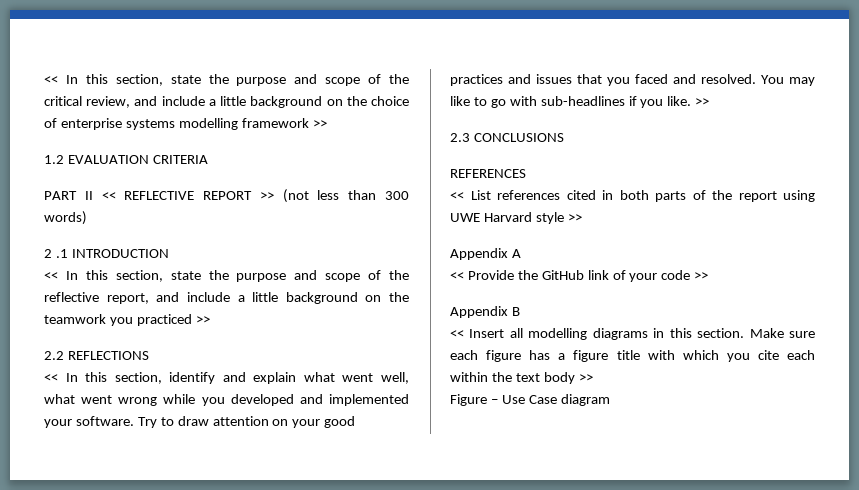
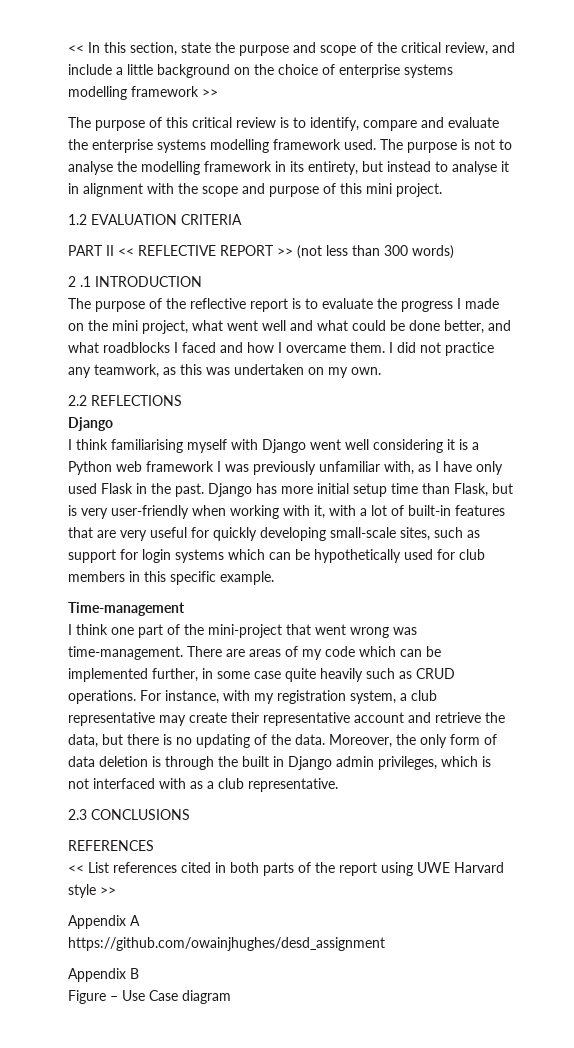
+ The purpose of this critical review is to identify, compare and evaluate the enterprise systems modelling framework used. The purpose is not to analyse the modelling framework in its entirety, but instead to analyse it in alignment with the scope and purpose of this mini project.
- << In this section, state the purpose and scope of the reflective report, and include a little background on the teamwork you practiced >>
+ The purpose of the reflective report is to evaluate the progress I made on the mini project, what went well and what could be done better, and what roadblocks I faced and how I overcame them. I did not practice any teamwork, as this was undertaken on my own.
  2.2 REFLECTIONS
- << In this section, identify and explain what went well, what went wrong while you developed and implemented your software. Try to draw attention on your good practices and issues that you faced and resolved. You may like to go with sub-headlines if you like. >>
+ Django
+ I think familiarising myself with Django went well considering it is a Python web framework I was previously unfamiliar with, as I have only used Flask in the past. Django has more initial setup time than Flask, but is very user-friendly when working with it, with a lot of built-in features that are very useful for quickly developing small-scale sites, such as support for login systems which can be hypothetically used for club members in this specific example.
+ Time-management
+ I think one part of the mini-project that went wrong was time-management. There are areas of my code which can be implemented further, in some case quite heavily such as CRUD operations. For instance, with my registration system, a club representative may create their representative account and retrieve the data, but there is no updating of the data. Moreover, the only form of data deletion is through the built in Django admin privileges, which is not interfaced with as a club representative.
- << Provide the GitHub link of your code >>
+ https://github.com/owainjhughes/desd_assignment
  Appendix B
- << Insert all modelling diagrams in this section. Make sure each figure has a figure title with which you cite each within the text body >>

